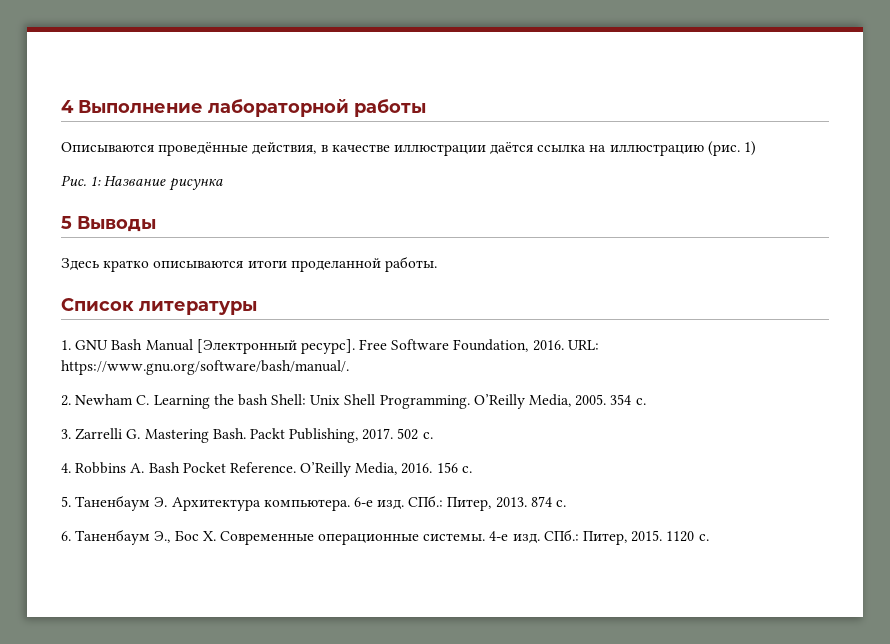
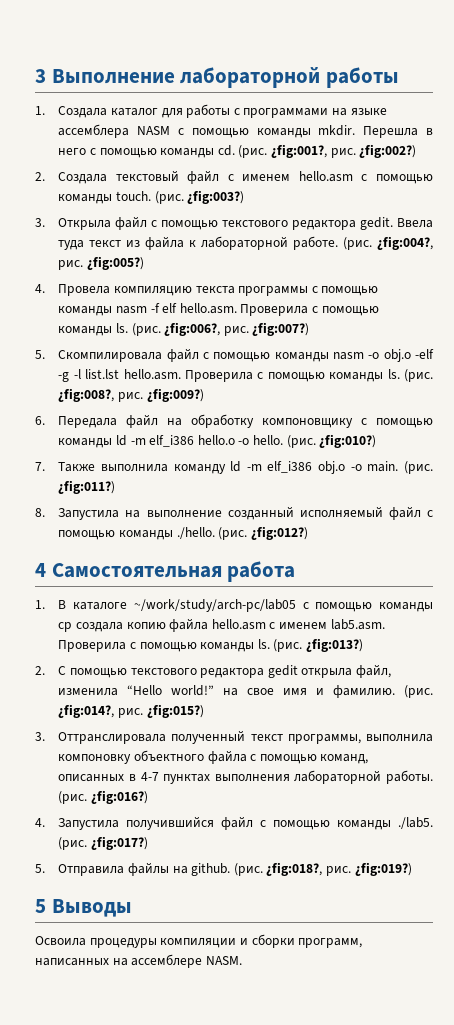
- 4 Выполнение лабораторной работы
+ 3 Выполнение лабораторной работы
- Описываются проведённые действия, в качестве иллюстрации даётся ссылка на иллюстрацию (рис. 1)
- Рис. 1: Название рисунка
+ 1. Создала каталог для работы с программами на языке ассемблера NASM с помощью команды mkdir. Перешла в него с помощью команды cd. (рис. ¿fig:001?, рис. ¿fig:002?)
+ 2. Создала текстовый файл с именем hello.asm с помощью команды touch. (рис. ¿fig:003?)
+ 3. Открыла файл с помощью текстового редактора gedit. Ввела туда текст из файла к лабораторной работе. (рис. ¿fig:004?, рис. ¿fig:005?)
+ 4. Провела компиляцию текста программы с помощью команды nasm -f elf hello.asm. Проверила с помощью команды ls. (рис. ¿fig:006?, рис. ¿fig:007?)
+ 5. Скомпилировала файл с помощью команды nasm -o obj.o -elf -g -l list.lst hello.asm. Проверила с помощью команды ls. (рис. ¿fig:008?, рис. ¿fig:009?)
+ 6. Передала файл на обработку компоновщику с помощью команды ld -m elf_i386 hello.o -o hello. (рис. ¿fig:010?)
+ 7. Также выполнила команду ld -m elf_i386 obj.o -o main. (рис. ¿fig:011?)
+ 8. Запустила на выполнение созданный исполняемый файл с помощью команды ./hello. (рис. ¿fig:012?)
+ 4 Самостоятельная работа
+ 1. В каталоге ~/work/study/arch-pc/lab05 с помощью команды cp создала копию файла hello.asm с именем lab5.asm. Проверила с помощью команды ls. (рис. ¿fig:013?)
+ 2. С помощью текстового редактора gedit открыла файл, изменила “Hello world!” на свое имя и фамилию. (рис. ¿fig:014?, рис. ¿fig:015?)
+ 3. Оттранслировала полученный текст программы, выполнила компоновку объектного файла с помощью команд, описанных в 4-7 пунктах выполнения лабораторной работы. (рис. ¿fig:016?)
+ 4. Запустила получившийся файл с помощью команды ./lab5. (рис. ¿fig:017?)
+ 5. Отправила файлы на github. (рис. ¿fig:018?, рис. ¿fig:019?)
  5 Выводы
- Здесь кратко описываются итоги проделанной работы.
- Список литературы
- 1. GNU Bash Manual [Электронный ресурс]. Free Software Foundation, 2016. URL: https://www.gnu.org/software/bash/manual/.
- 2. Newham C. Learning the bash Shell: Unix Shell Programming. O’Reilly Media, 2005. 354 с.
- 3. Zarrelli G. Mastering Bash. Packt Publishing, 2017. 502 с.
- 4. Robbins A. Bash Pocket Reference. O’Reilly Media, 2016. 156 с.
- 5. Таненбаум Э. Архитектура компьютера. 6-е изд. СПб.: Питер, 2013. 874 с.
- 6. Таненбаум Э., Бос Х. Современные операционные системы. 4-е изд. СПб.: Питер, 2015. 1120 с.
+ Освоила процедуры компиляции и сборки программ, написанных на ассемблере NASM.

